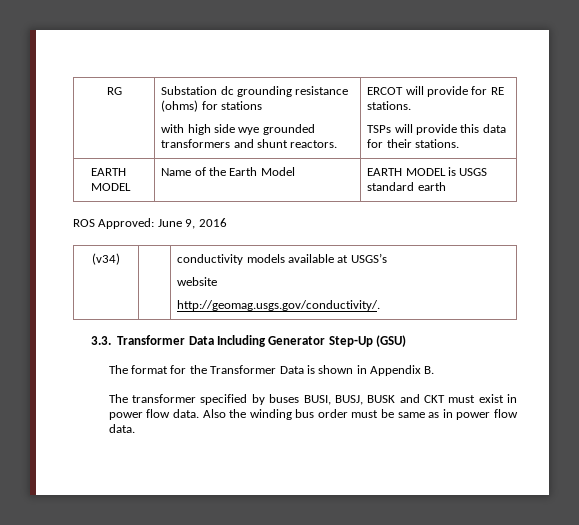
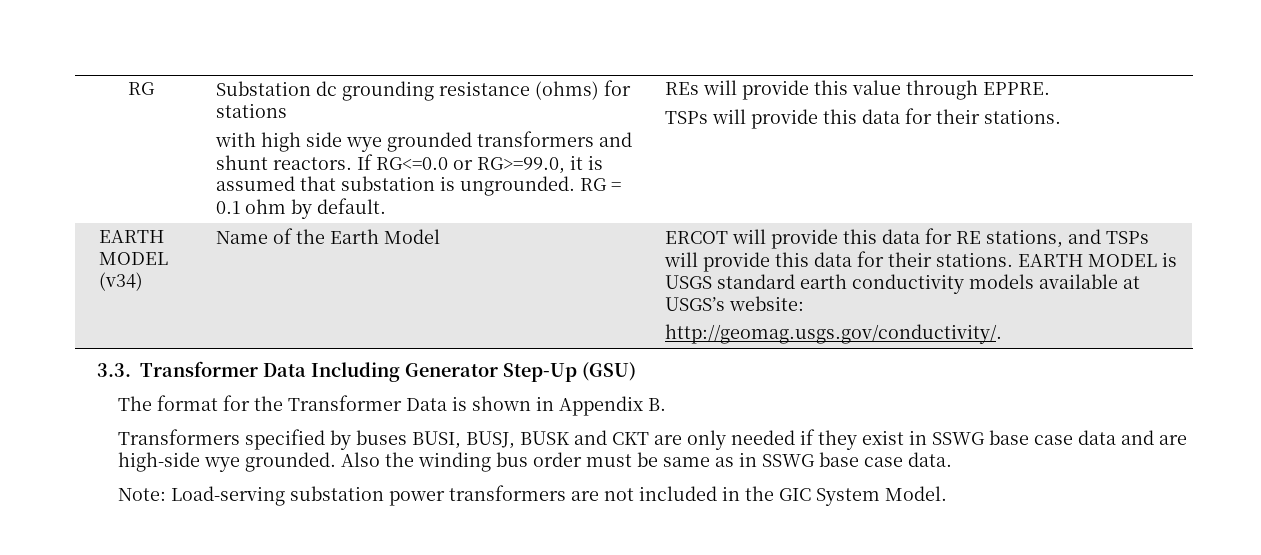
- with high side wye grounded transformers and shunt reactors. | ERCOT will provide for RE stations.
+ with high side wye grounded transformers and shunt reactors. If RG<=0.0 or RG>=99.0, it is assumed that substation is ungrounded. RG = 0.1 ohm by default. | REs will provide this value through EPPRE.
- EARTH MODEL | Name of the Earth Model | EARTH MODEL is USGS standard earth
- ROS Approved: June 9, 2016
- (v34) | | conductivity models available at USGS’s
- website
+ EARTH MODEL (v34) | Name of the Earth Model | ERCOT will provide this data for RE stations, and TSPs will provide this data for their stations. EARTH MODEL is USGS standard earth conductivity models available at USGS’s website:
- The transformer specified by buses BUSI, BUSJ, BUSK and CKT must exist in power flow data.
+ Transformers specified by buses BUSI, BUSJ, BUSK and CKT are only needed if they exist in SSWG base case data and are high-side wye grounded.
- Also the winding bus order must be same as in power flow data.
+ Also the winding bus order must be same as in SSWG base case data.
+ Note: Load-serving substation power transformers are not included in the GIC System Model.

